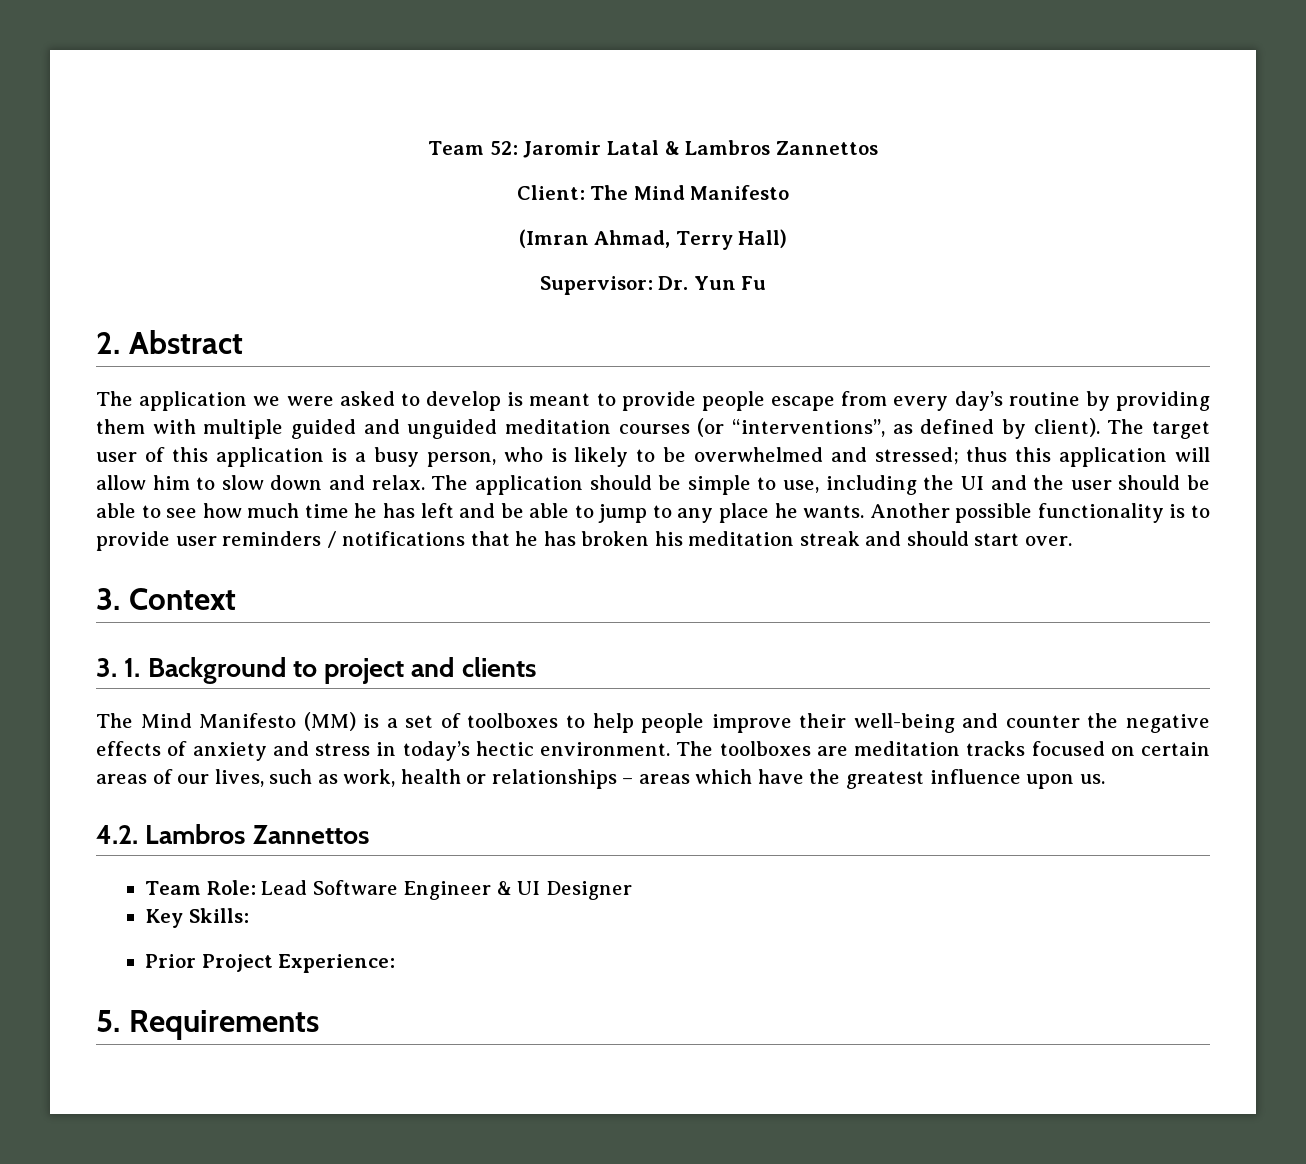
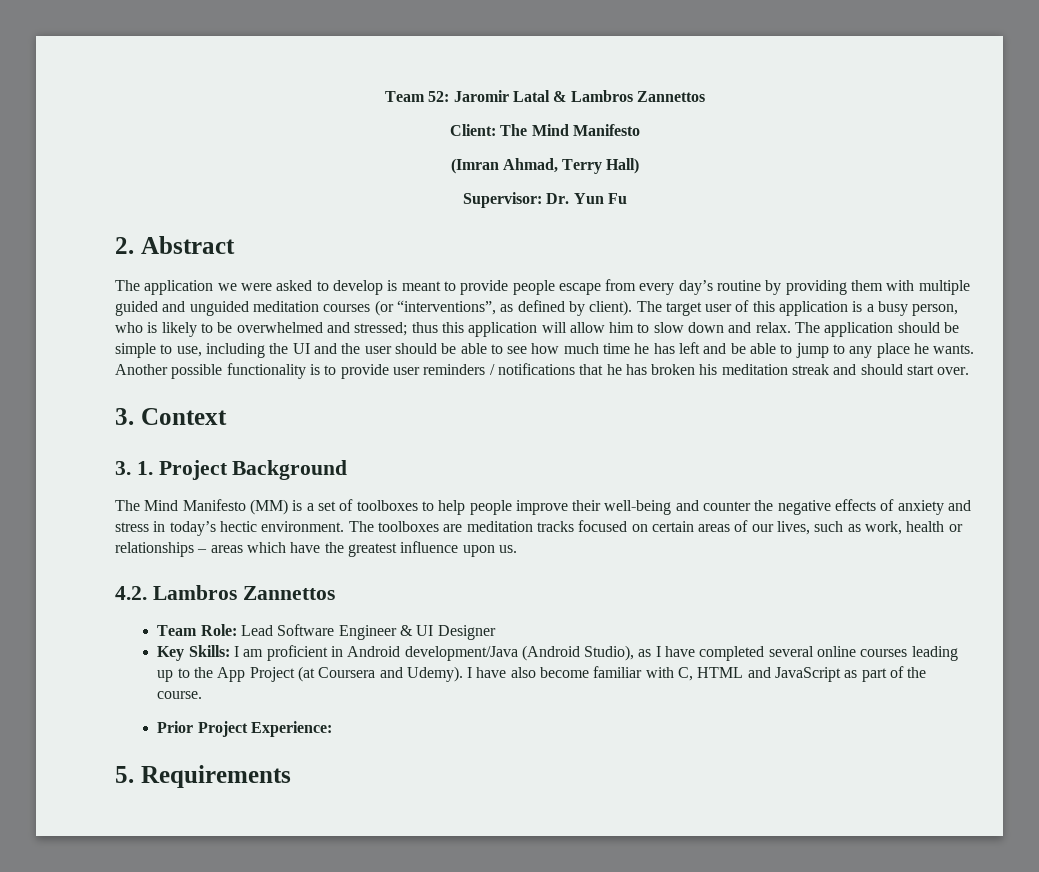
- 3. 1. Background to project and clients
+ 3. 1. Project Background
- Key Skills:
+ Key Skills: I am proficient in Android development/Java (Android Studio), as I have completed several online courses leading up to the App Project (at Coursera and Udemy). I have also become familiar with C, HTML and JavaScript as part of the course.

